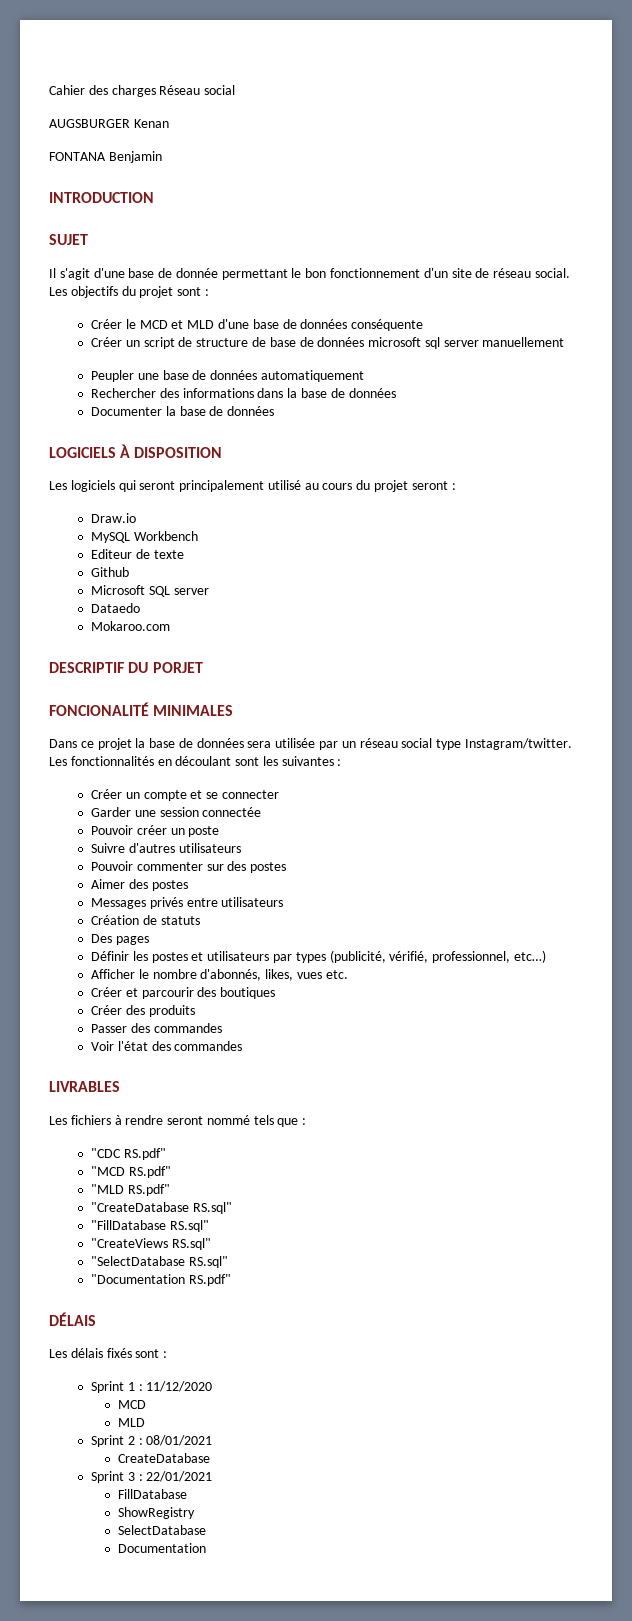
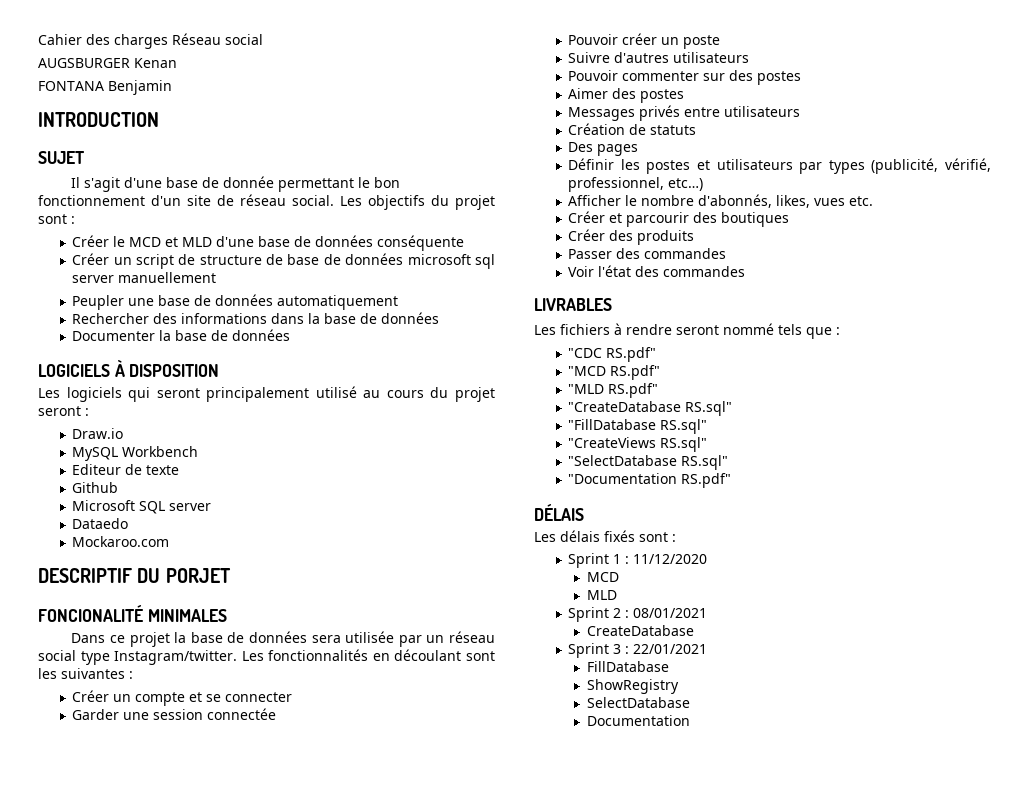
- Mokaroo.com
+ Mockaroo.com

